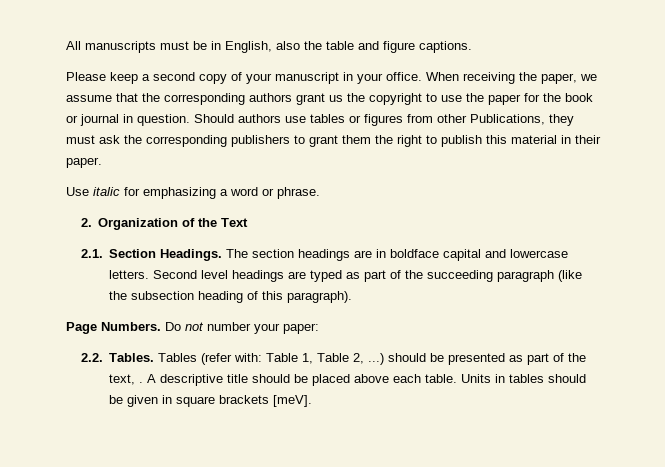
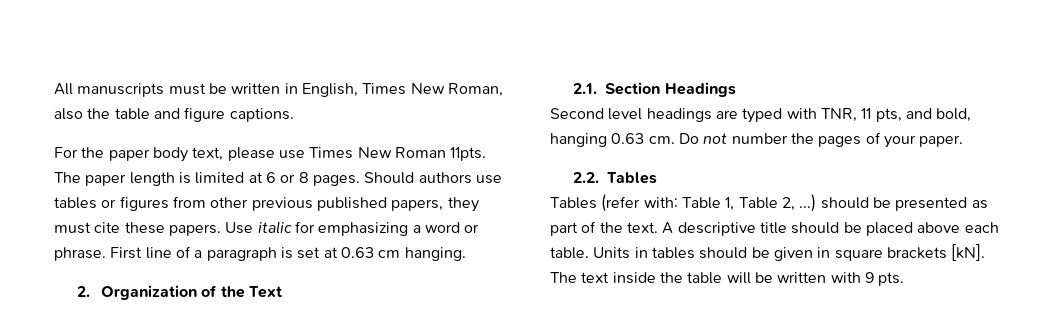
- All manuscripts must be in English, also the table and figure captions.
+ All manuscripts must be written in English, Times New Roman, also the table and figure captions.
- Please keep a second copy of your manuscript in your office. When receiving the paper, we assume that the corresponding authors grant us the copyright to use the paper for the book or journal in question.
+ For the paper body text, please use Times New Roman 11pts. The paper length is limited at 6 or 8 pages.
- Should authors use tables or figures from other Publications, they must ask the corresponding publishers to grant them the right to publish this material in their paper.
- Use italic for emphasizing a word or phrase.
+ Should authors use tables or figures from other previous published papers, they must cite these papers. Use italic for emphasizing a word or phrase. First line of a paragraph is set at 0.63 cm hanging.
- 2.1. Section Headings. The section headings are in boldface capital and lowercase letters. Second level headings are typed as part of the succeeding paragraph (like the subsection heading of this paragraph).
- Page Numbers. Do not number your paper:
+ 2.1. Section Headings
+ Second level headings are typed with TNR, 11 pts, and bold, hanging 0.63 cm. Do not number the pages of your paper.
- 2.2. Tables. Tables (refer with: Table 1, Table 2, ...) should be presented as part of the text, .
+ 2.2. Tables
+ Tables (refer with: Table 1, Table 2, ...) should be presented as part of the text.
- Units in tables should be given in square brackets [meV].
+ Units in tables should be given in square brackets [kN]. The text inside the table will be written with 9 pts.

